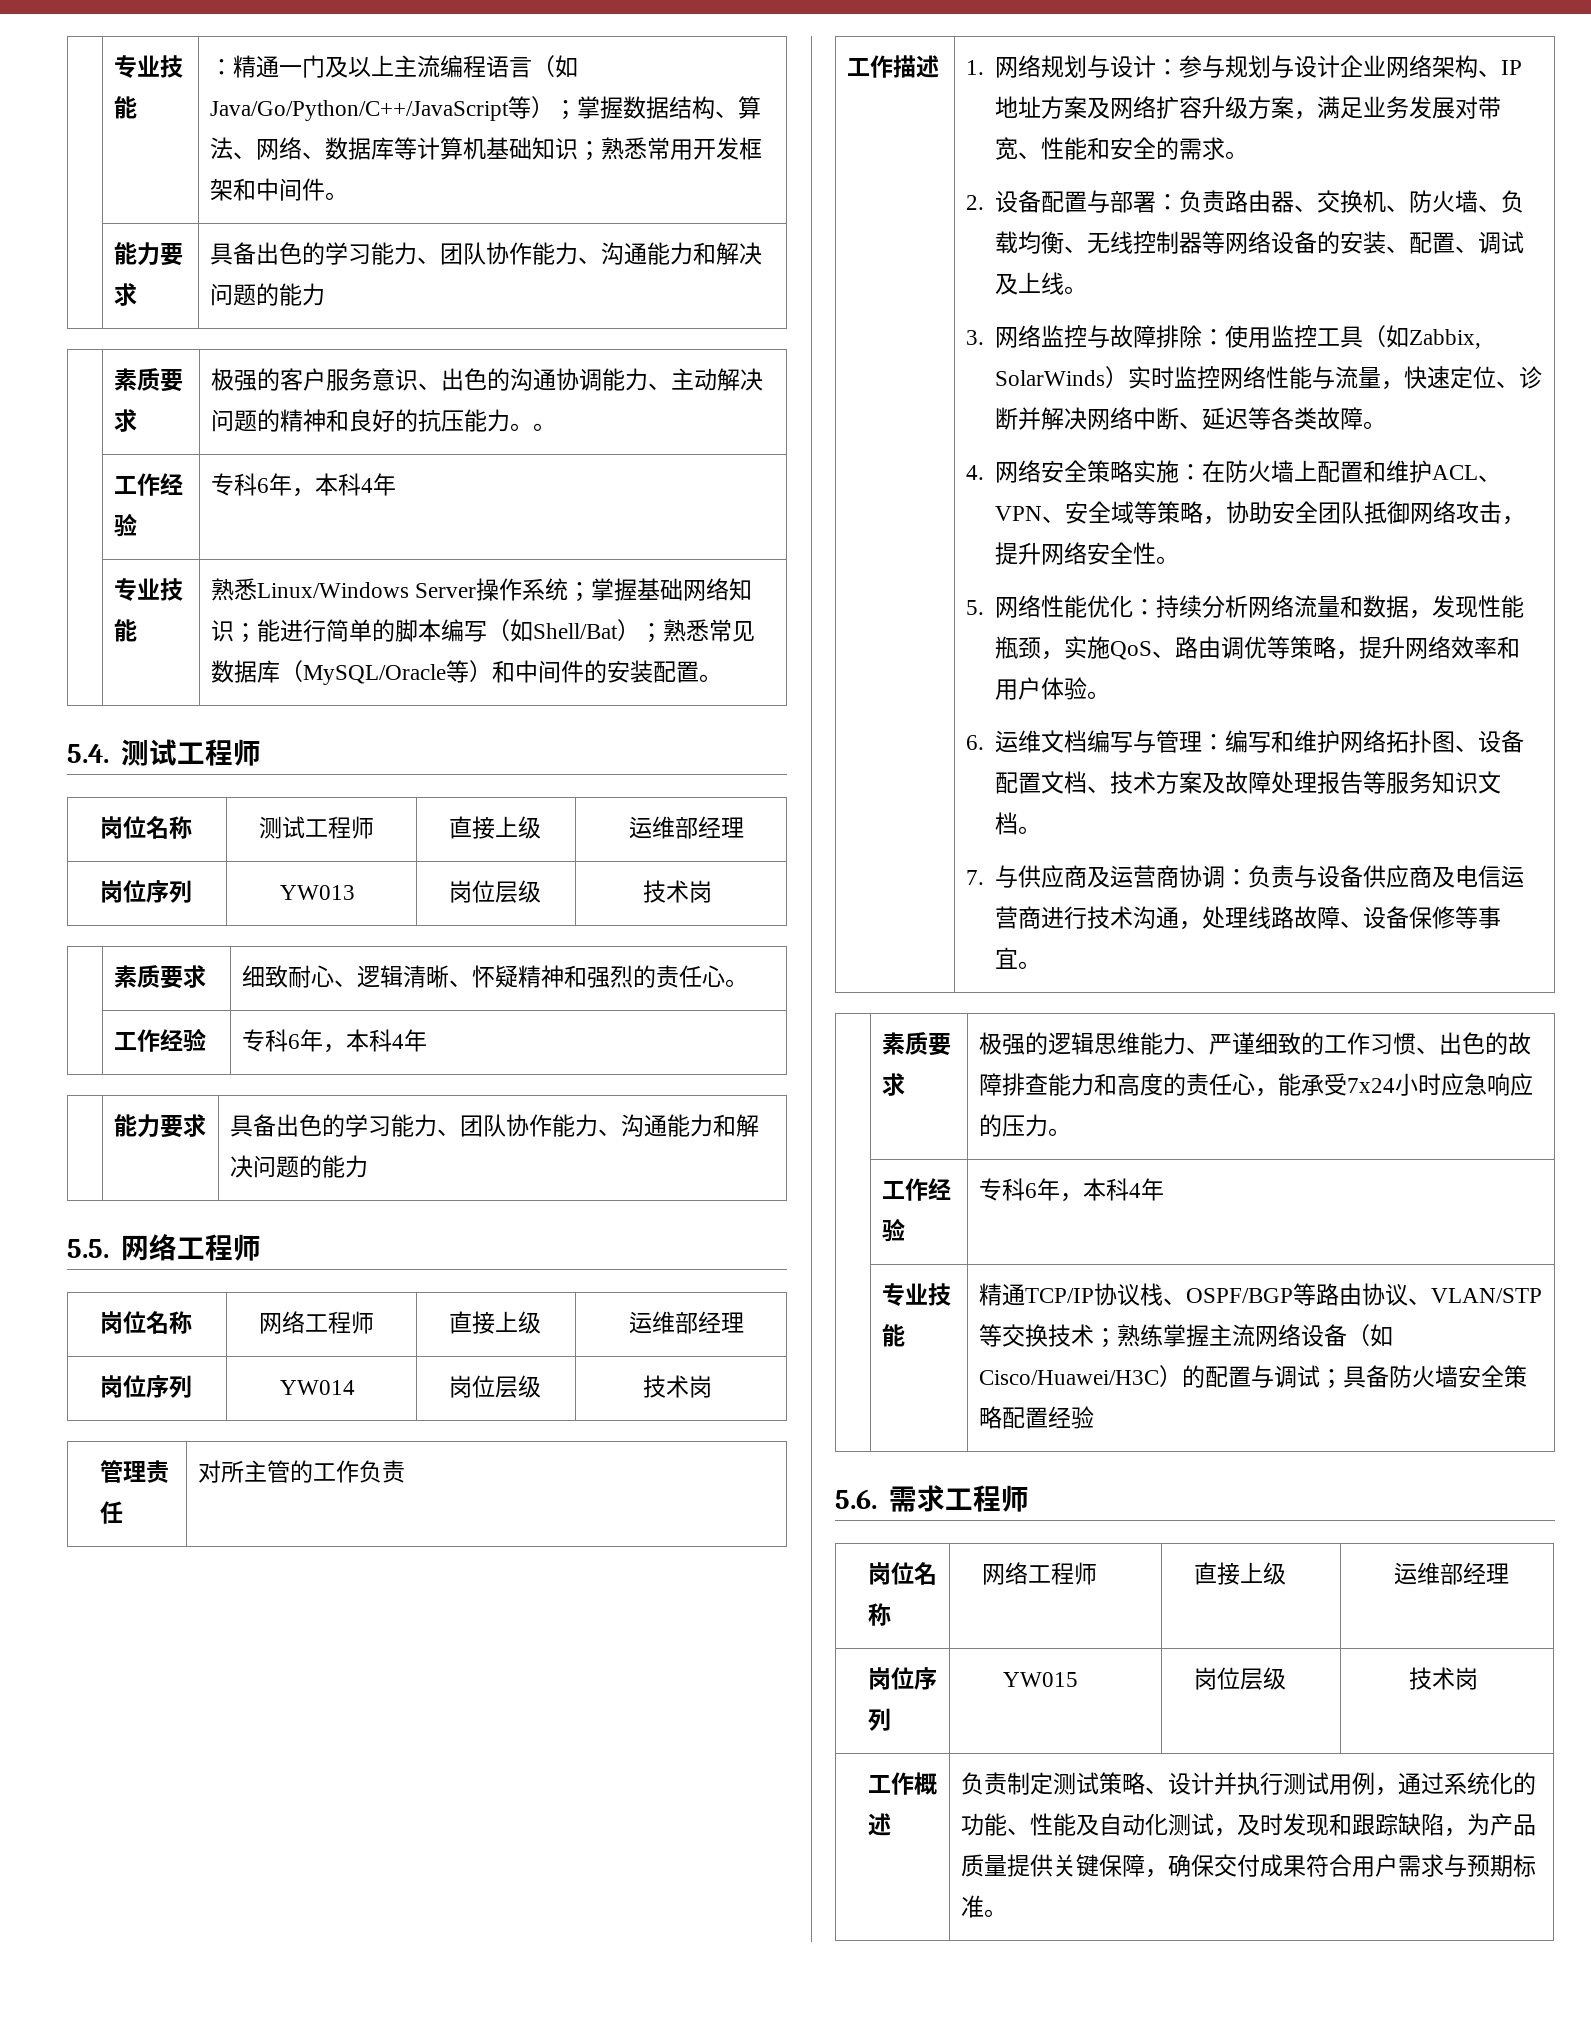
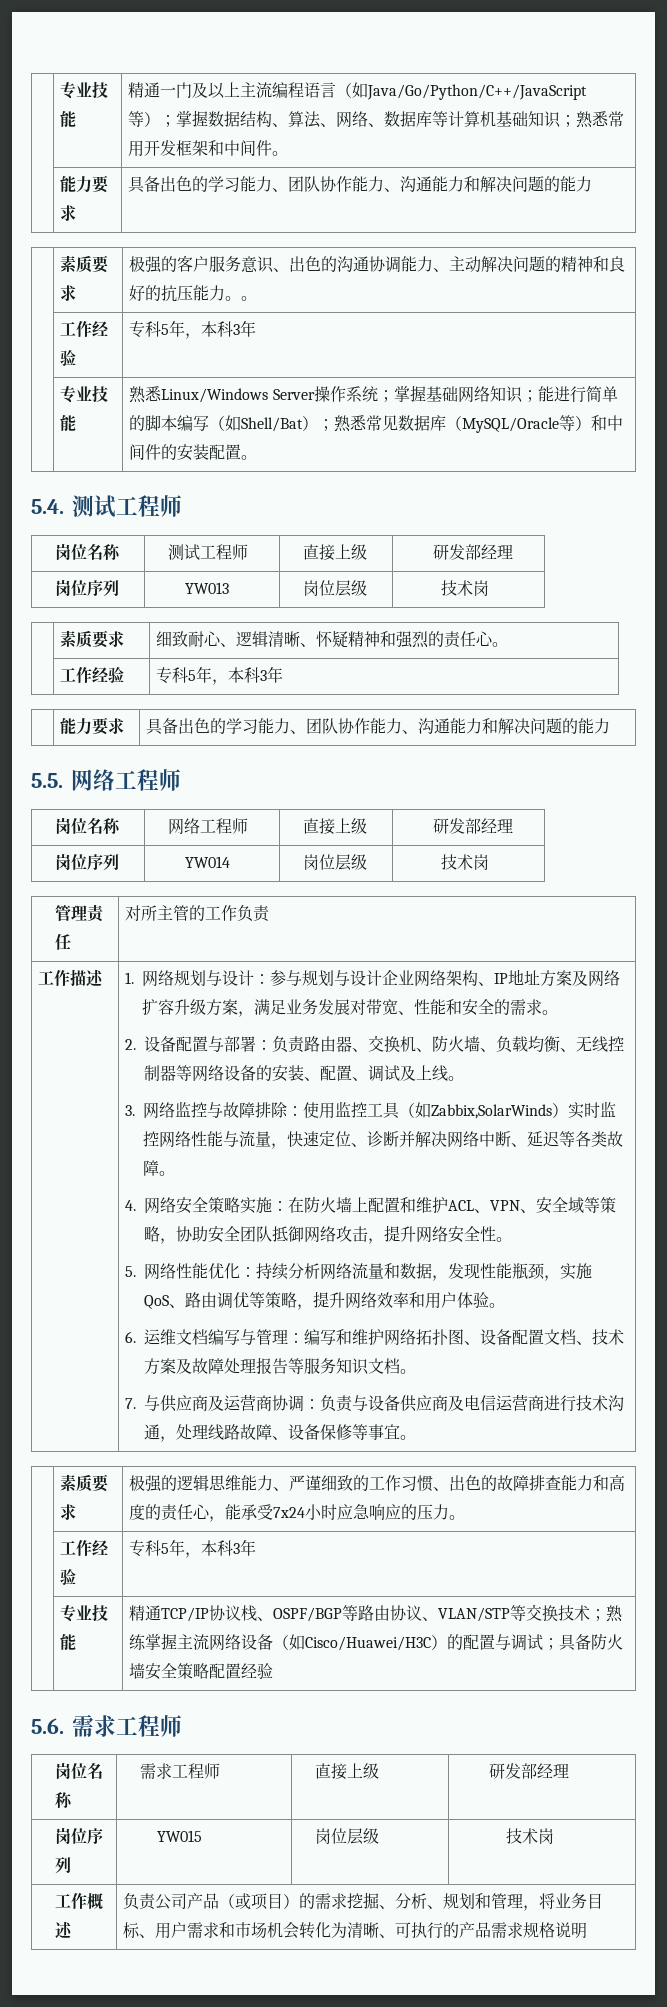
- | 专业技能 | ：精通一门及以上主流编程语言（如Java/Go/Python/C++/JavaScript等）；掌握数据结构、算法、网络、数据库等计算机基础知识；熟悉常用开发框架和中间件。
+ | 专业技能 | 精通一门及以上主流编程语言（如Java/Go/Python/C++/JavaScript等）；掌握数据结构、算法、网络、数据库等计算机基础知识；熟悉常用开发框架和中间件。
  | 素质要求 | 极强的客户服务意识、出色的沟通协调能力、主动解决问题的精神和良好的抗压能力。。
- | 工作经验 | 专科6年，本科4年
+ | 工作经验 | 专科5年，本科3年
- 岗位名称 | 测试工程师 | 直接上级 | 运维部经理
+ 岗位名称 | 测试工程师 | 直接上级 | 研发部经理
  | 素质要求 | 细致耐心、逻辑清晰、怀疑精神和强烈的责任心。
- | 工作经验 | 专科6年，本科4年
+ | 工作经验 | 专科5年，本科3年
  5.5.网络工程师
- 岗位名称 | 网络工程师 | 直接上级 | 运维部经理
+ 岗位名称 | 网络工程师 | 直接上级 | 研发部经理
- 3.网络监控与故障排除：使用监控工具（如Zabbix, SolarWinds）实时监控网络性能与流量，快速定位、诊断并解决网络中断、延迟等各类故障。
+ 3.网络监控与故障排除：使用监控工具（如Zabbix,SolarWinds）实时监控网络性能与流量，快速定位、诊断并解决网络中断、延迟等各类故障。
  | 素质要求 | 极强的逻辑思维能力、严谨细致的工作习惯、出色的故障排查能力和高度的责任心，能承受7x24小时应急响应的压力。
- | 工作经验 | 专科6年，本科4年
+ | 工作经验 | 专科5年，本科3年
  5.6.需求工程师
- 岗位名称 | 网络工程师 | 直接上级 | 运维部经理
+ 岗位名称 | 需求工程师 | 直接上级 | 研发部经理
- 负责制定测试策略、设计并执行测试用例，通过系统化的功能、性能及自动化测试，及时发现和跟踪缺陷，为产品质量提供关键保障，确保交付成果符合用户需求与预期标准。
+ 负责公司产品（或项目）的需求挖掘、分析、规划和管理，将业务目标、用户需求和市场机会转化为清晰、可执行的产品需求规格说明

